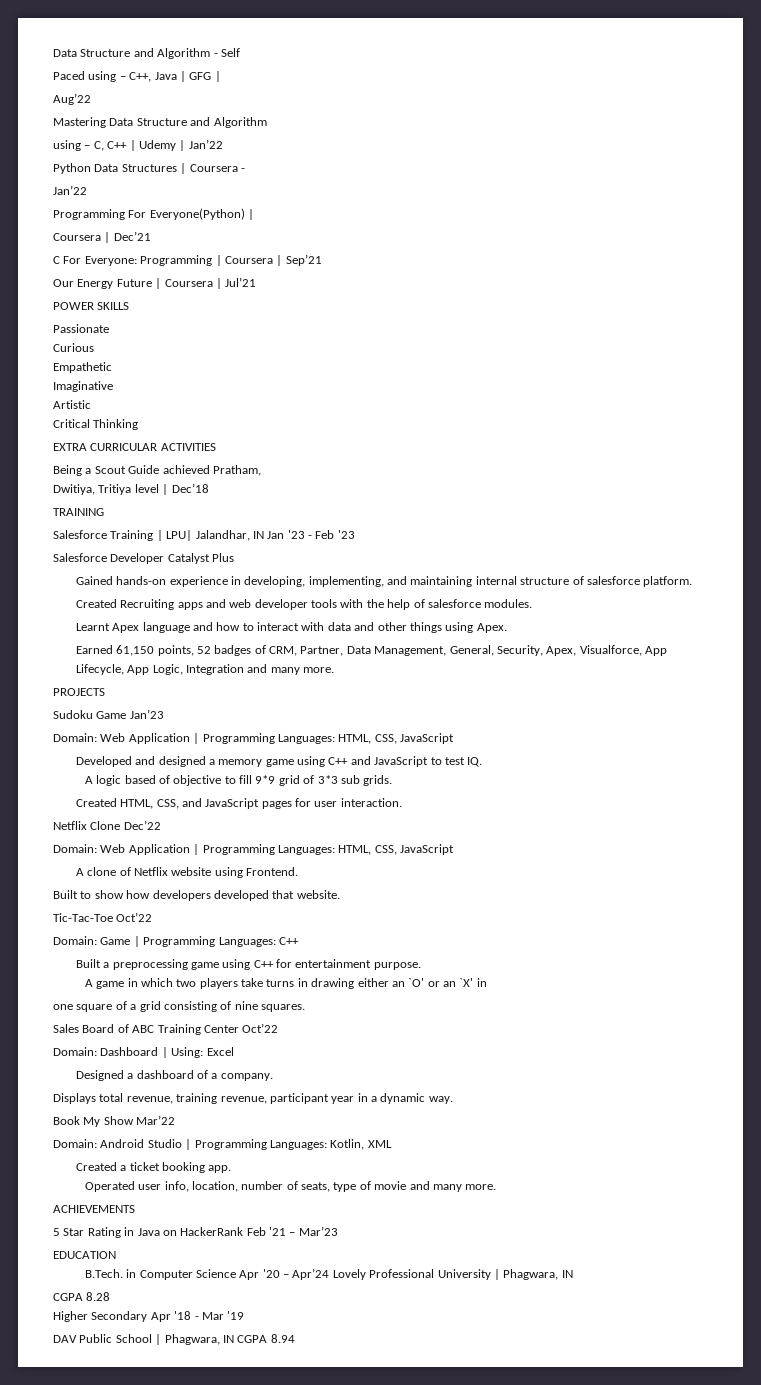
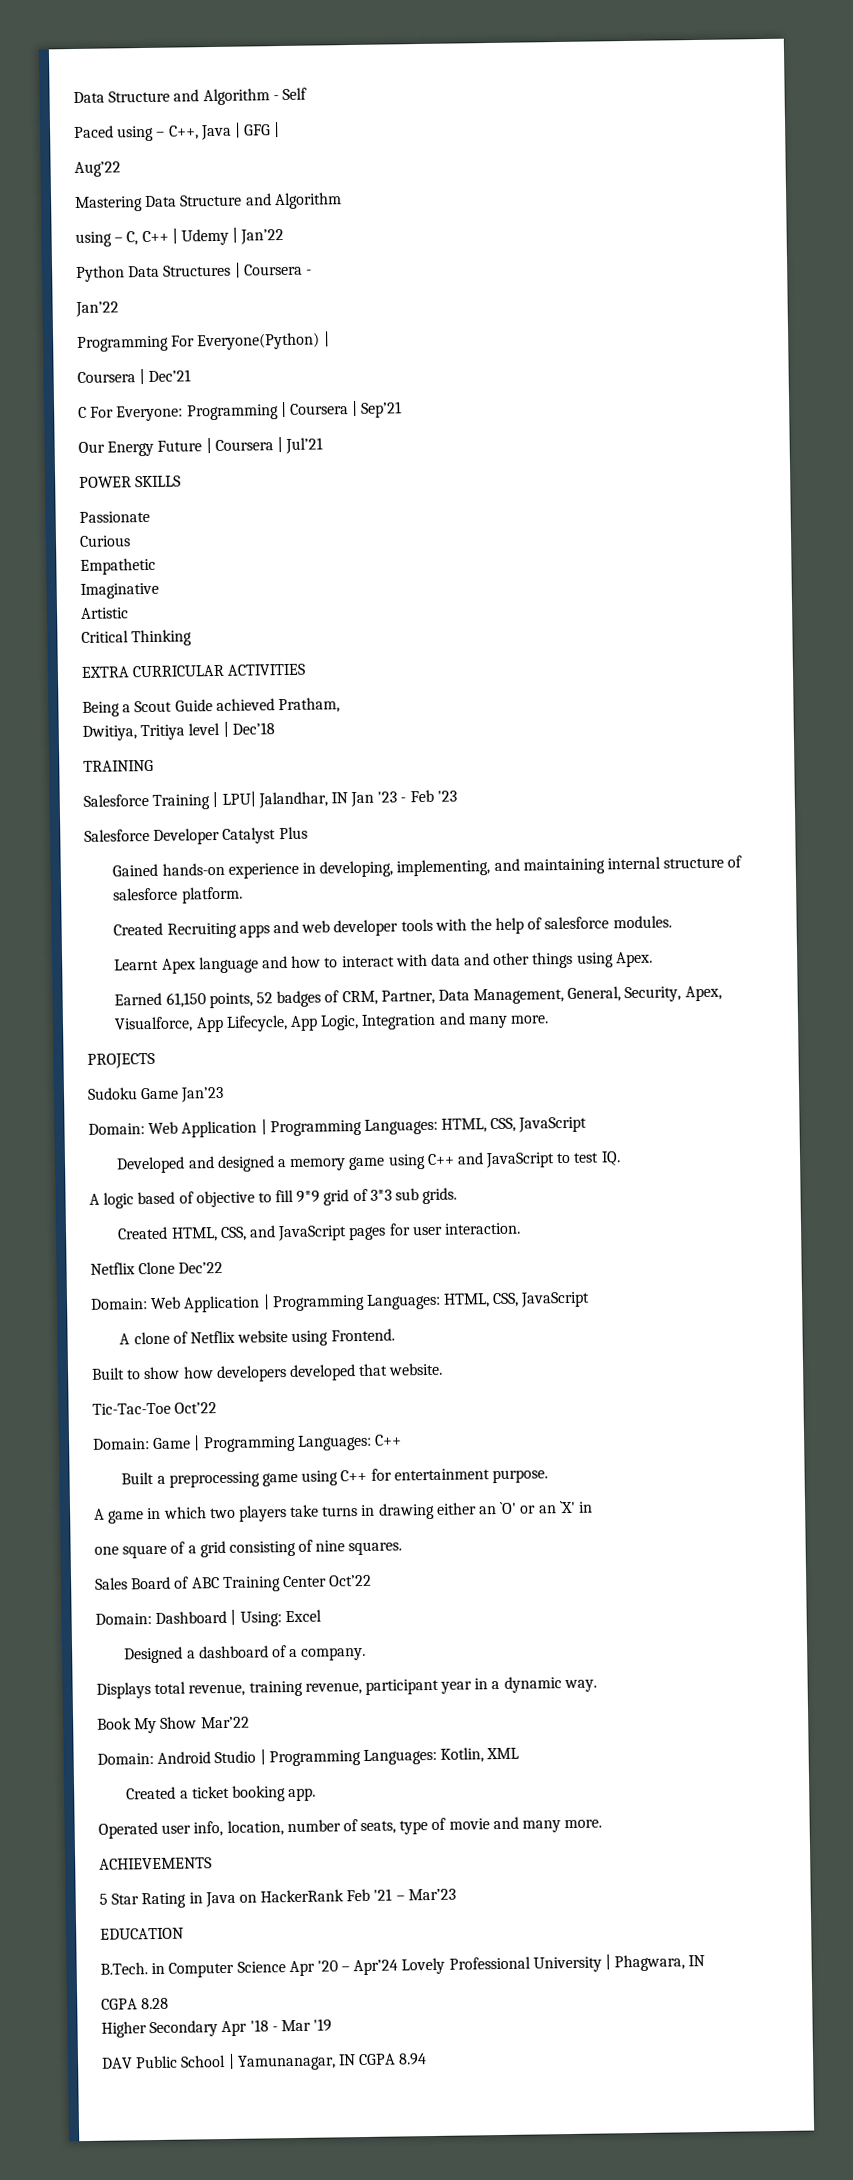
- DAV Public School | Phagwara, IN CGPA 8.94
+ DAV Public School | Yamunanagar, IN CGPA 8.94

